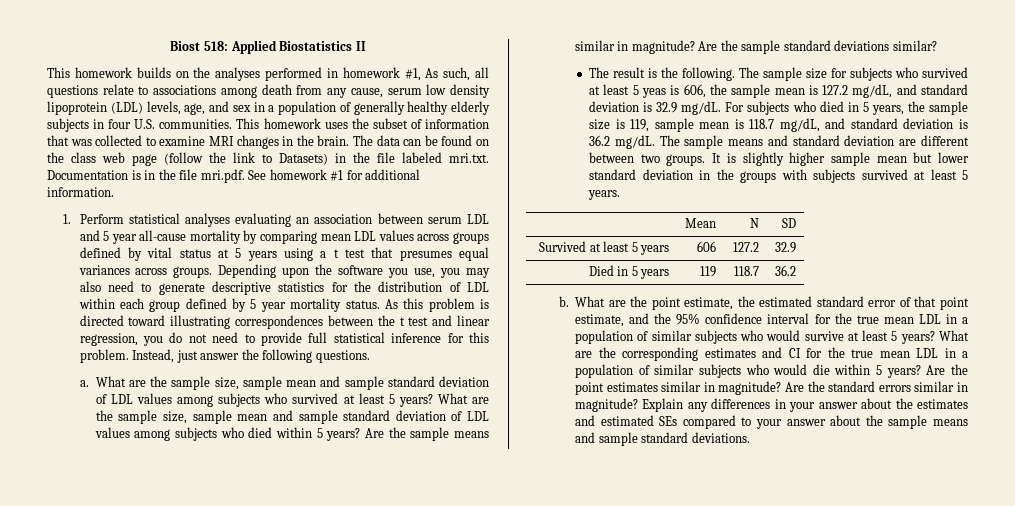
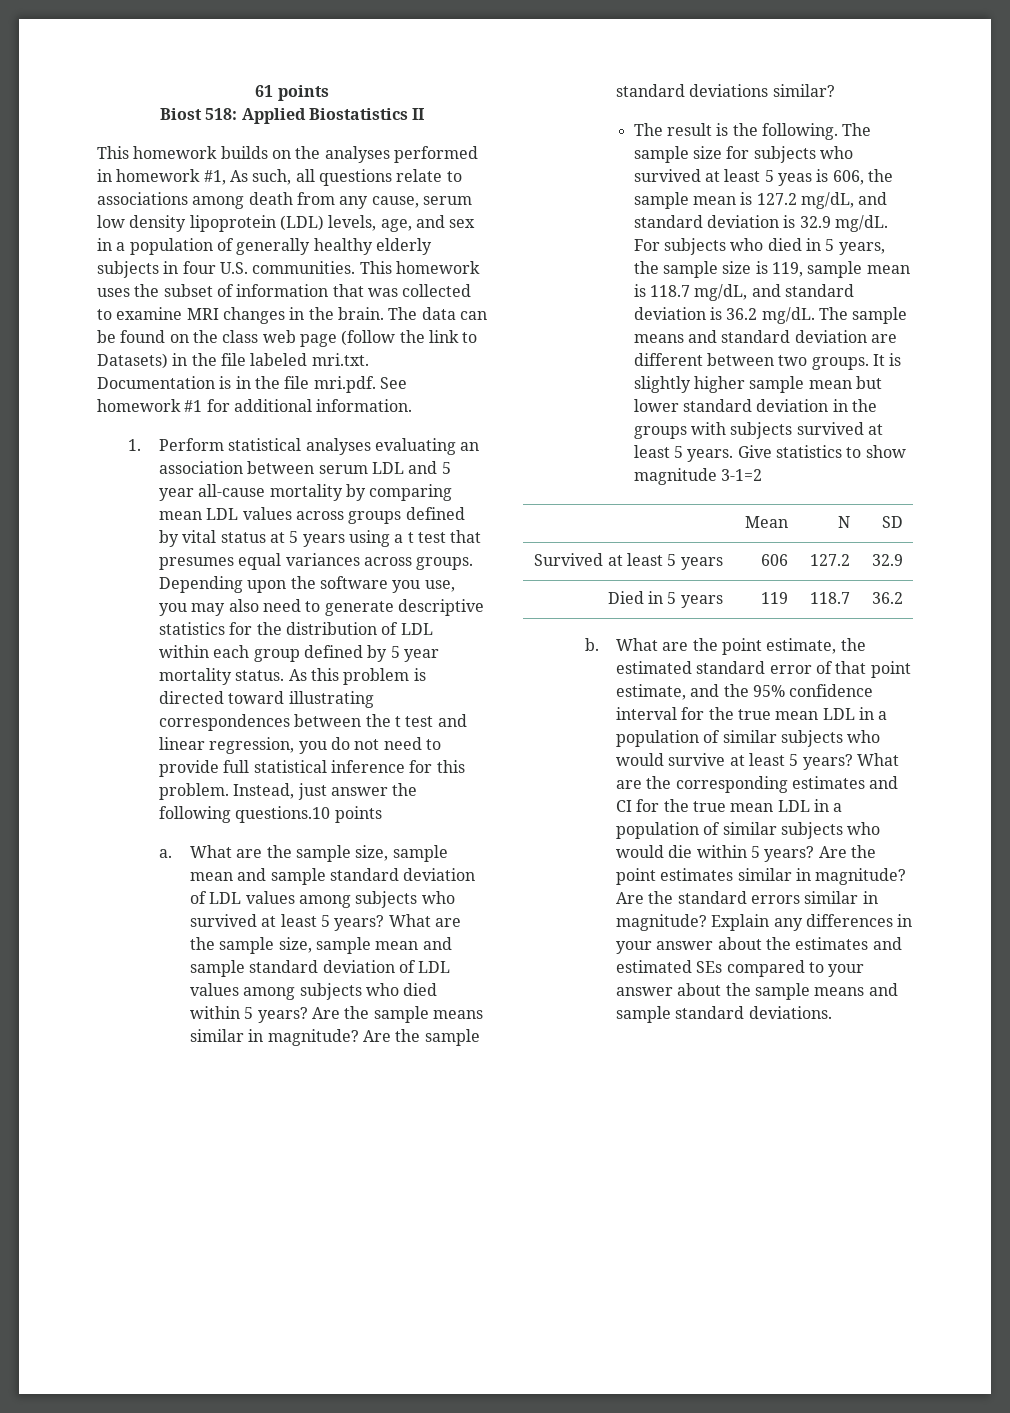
+ 61 points
- Instead, just answer the following questions.
+ Instead, just answer the following questions.10 points
+ Give statistics to show magnitude 3-1=2

